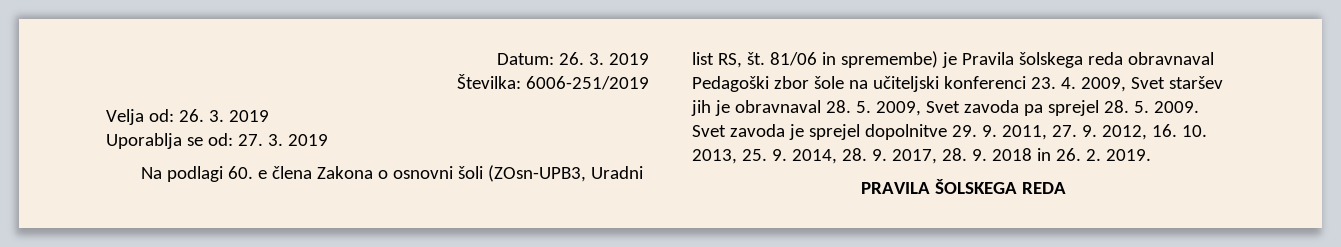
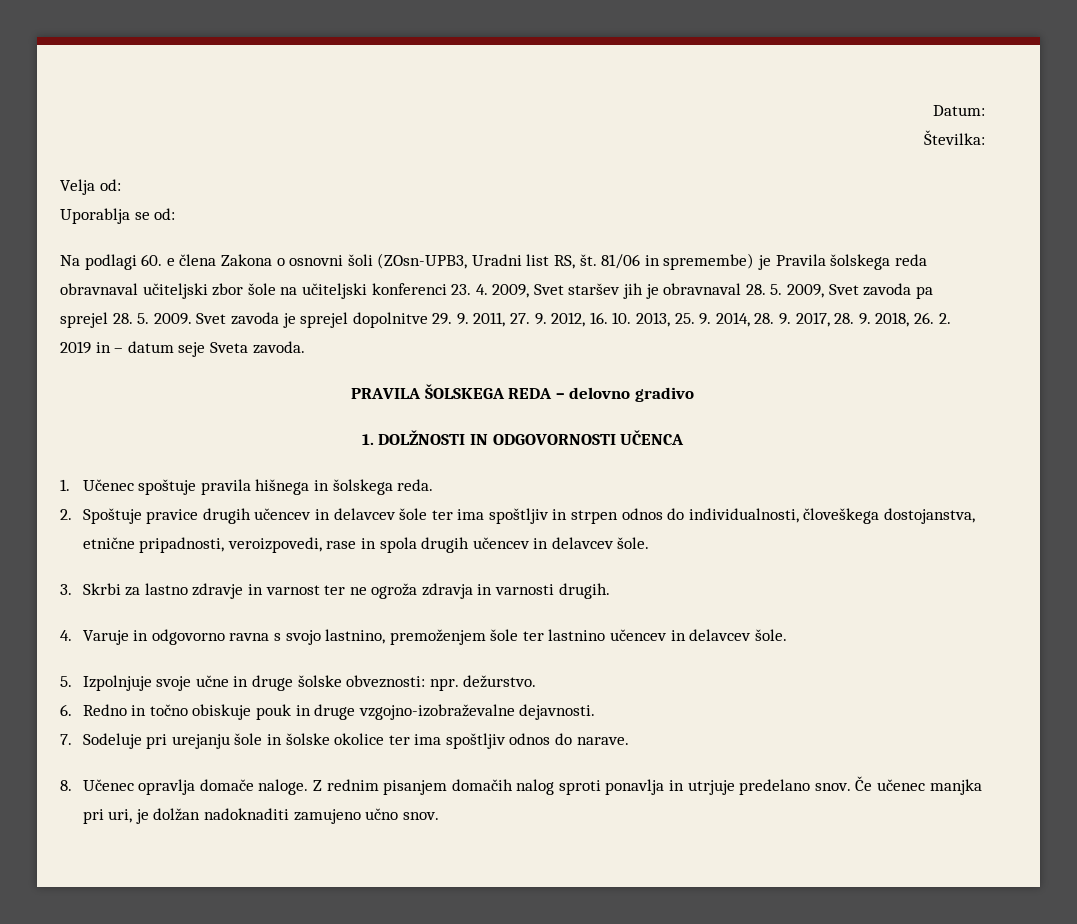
- Datum: 26. 3. 2019
+ Datum:
- Številka: 6006-251/2019
+ Številka:
- Velja od: 26. 3. 2019
+ Velja od:
- Uporablja se od: 27. 3. 2019
+ Uporablja se od:
- 81/06 in spremembe) je Pravila šolskega reda obravnaval Pedagoški zbor šole na učiteljski konferenci 23. 4. 2009, Svet staršev jih je obravnaval 28. 5. 2009, Svet zavoda pa sprejel 28. 5. 2009.
+ 81/06 in spremembe) je Pravila šolskega reda obravnaval učiteljski zbor šole na učiteljski konferenci 23. 4. 2009, Svet staršev jih je obravnaval 28. 5. 2009, Svet zavoda pa sprejel 28. 5. 2009.
- Svet zavoda je sprejel dopolnitve 29. 9. 2011, 27. 9. 2012, 16. 10. 2013, 25. 9. 2014, 28. 9. 2017, 28. 9. 2018 in 26. 2. 2019.
- PRAVILA ŠOLSKEGA REDA
+ Svet zavoda je sprejel dopolnitve 29. 9. 2011, 27. 9. 2012, 16. 10. 2013, 25. 9. 2014, 28. 9. 2017, 28. 9. 2018, 26. 2. 2019 in – datum seje Sveta zavoda.
+ PRAVILA ŠOLSKEGA REDA – delovno gradivo
+ 1. DOLŽNOSTI IN ODGOVORNOSTI UČENCA
+ 1. Učenec spoštuje pravila hišnega in šolskega reda.
+ 2. Spoštuje pravice drugih učencev in delavcev šole ter ima spoštljiv in strpen odnos do individualnosti, človeškega dostojanstva, etnične pripadnosti, veroizpovedi, rase in spola drugih učencev in delavcev šole.
+ 3. Skrbi za lastno zdravje in varnost ter ne ogroža zdravja in varnosti drugih.
+ 4. Varuje in odgovorno ravna s svojo lastnino, premoženjem šole ter lastnino učencev in delavcev šole.
+ 5. Izpolnjuje svoje učne in druge šolske obveznosti: npr. dežurstvo.
+ 6. Redno in točno obiskuje pouk in druge vzgojno-izobraževalne dejavnosti.
+ 7. Sodeluje pri urejanju šole in šolske okolice ter ima spoštljiv odnos do narave.
+ 8. Učenec opravlja domače naloge. Z rednim pisanjem domačih nalog sproti ponavlja in utrjuje predelano snov. Če učenec manjka pri uri, je dolžan nadoknaditi zamujeno učno snov.

